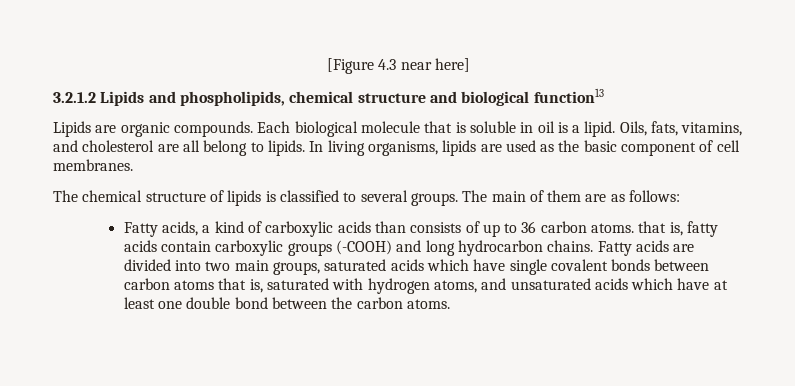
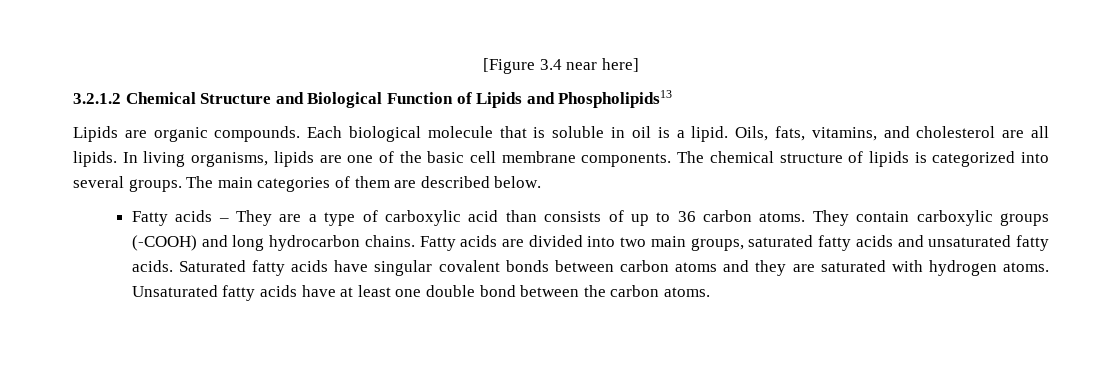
- [Figure 4.3 near here]
+ [Figure 3.4 near here]
- 3.2.1.2 Lipids and phospholipids, chemical structure and biological function13
+ 3.2.1.2 Chemical Structure and Biological Function of Lipids and Phospholipids13
- Oils, fats, vitamins, and cholesterol are all belong to lipids.
+ Oils, fats, vitamins, and cholesterol are all lipids.
- In living organisms, lipids are used as the basic component of cell membranes.
- The chemical structure of lipids is classified to several groups.
+ In living organisms, lipids are one of the basic cell membrane components. The chemical structure of lipids is categorized into several groups.
- The main of them are as follows:
- Fatty acids, a kind of carboxylic acids than consists of up to 36 carbon atoms. that is, fatty acids contain carboxylic groups (-COOH) and long hydrocarbon chains.
+ The main categories of them are described below.
+ Fatty acids – They are a type of carboxylic acid than consists of up to 36 carbon atoms. They contain carboxylic groups (-COOH) and long hydrocarbon chains.
- Fatty acids are divided into two main groups, saturated acids which have single covalent bonds between carbon atoms that is, saturated with hydrogen atoms, and unsaturated acids which have at least one double bond between the carbon atoms.
+ Fatty acids are divided into two main groups, saturated fatty acids and unsaturated fatty acids. Saturated fatty acids have singular covalent bonds between carbon atoms and they are saturated with hydrogen atoms. Unsaturated fatty acids have at least one double bond between the carbon atoms.

